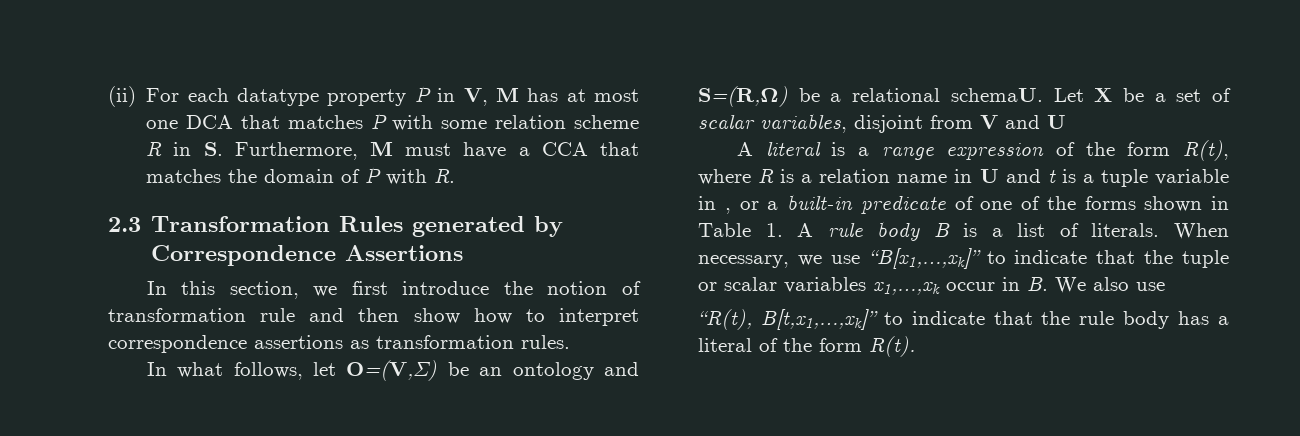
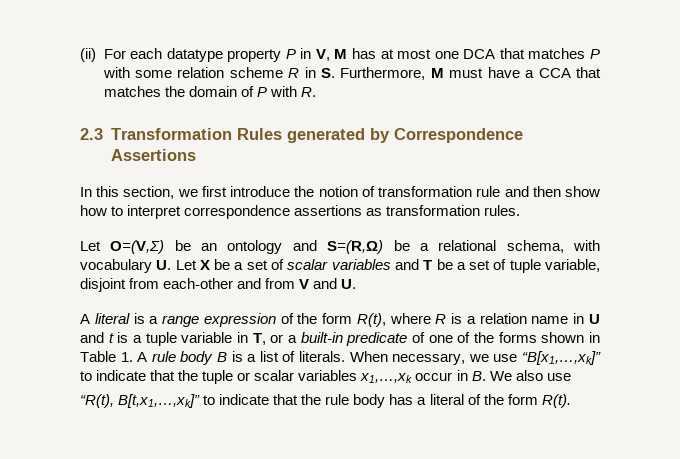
- In what follows, let O=(V,Σ) be an ontology and S=(R,Ω) be a relational schemaU. Let X be a set of scalar variables, disjoint from V and U
+ Let O=(V,Σ) be an ontology and S=(R,Ω) be a relational schema, with vocabulary U. Let X be a set of scalar variables and T be a set of tuple variable, disjoint from each-other and from V and U.
- A literal is a range expression of the form R(t), where R is a relation name in U and t is a tuple variable in , or a built-in predicate of one of the forms shown in Table 1. A rule body B is a list of literals.
+ A literal is a range expression of the form R(t), where R is a relation name in U and t is a tuple variable in T, or a built-in predicate of one of the forms shown in Table 1. A rule body B is a list of literals.

